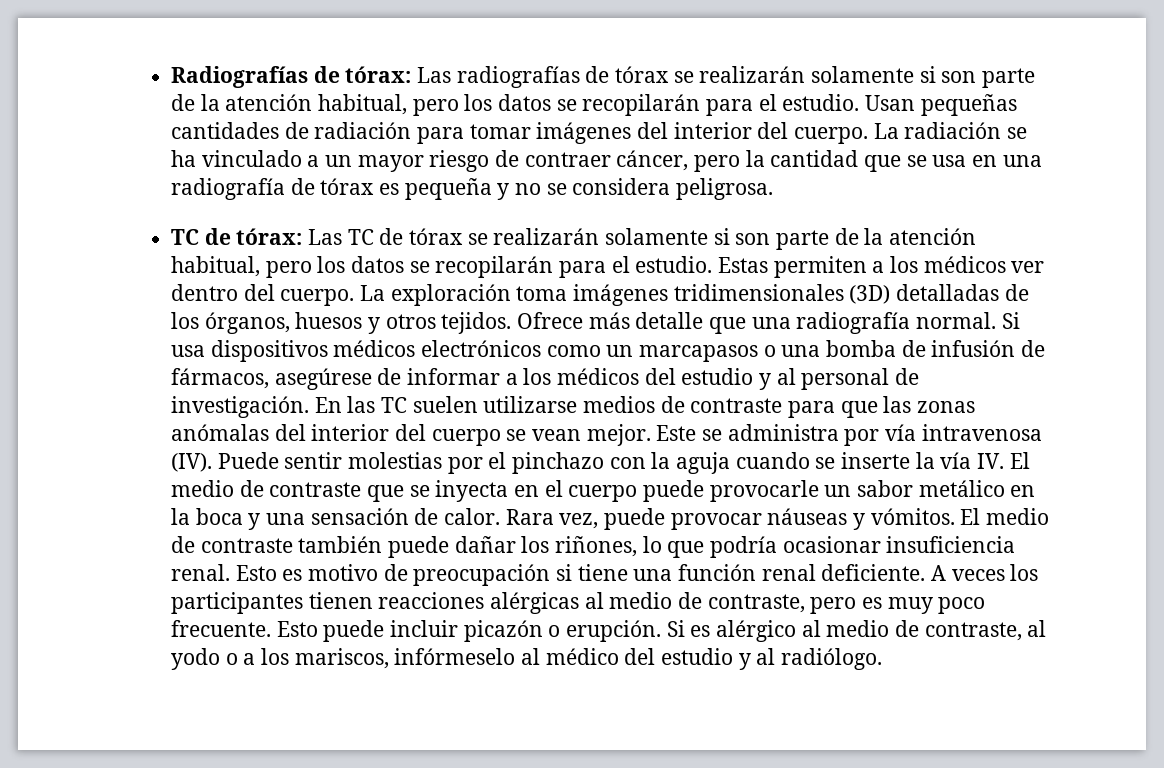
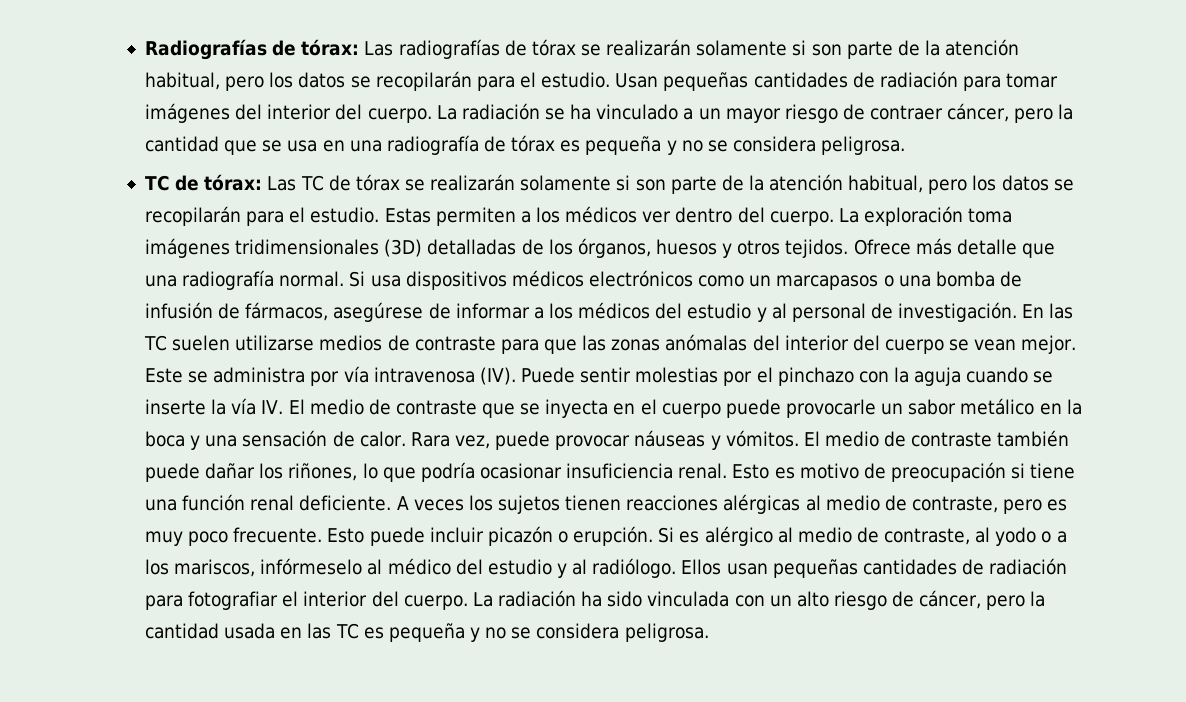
- A veces los participantes tienen reacciones alérgicas al medio de contraste, pero es muy poco frecuente.
+ A veces los sujetos tienen reacciones alérgicas al medio de contraste, pero es muy poco frecuente.
+ Ellos usan pequeñas cantidades de radiación para fotografiar el interior del cuerpo. La radiación ha sido vinculada con un alto riesgo de cáncer, pero la cantidad usada en las TC es pequeña y no se considera peligrosa.

